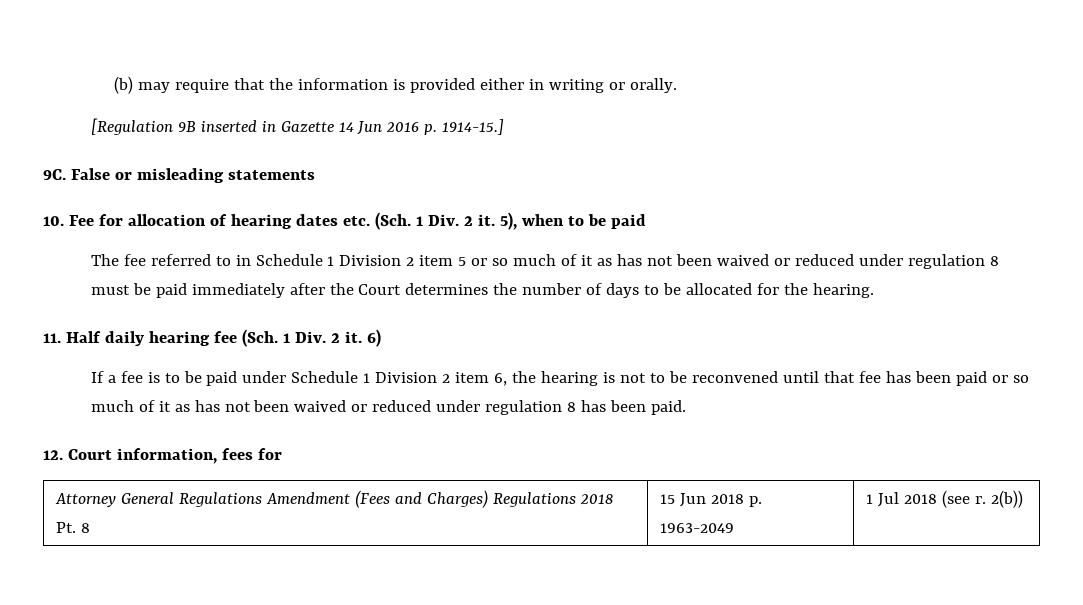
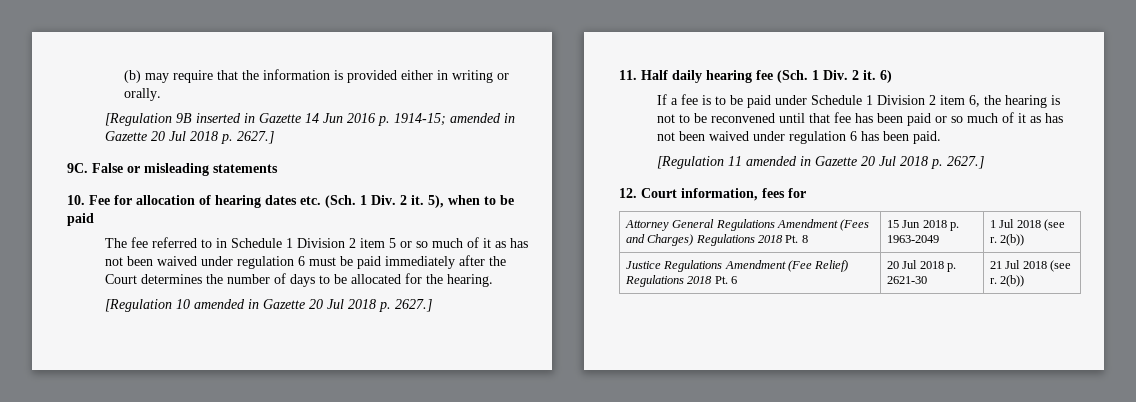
- [Regulation 9B inserted in Gazette 14 Jun 2016 p. 1914-15.]
+ [Regulation 9B inserted in Gazette 14 Jun 2016 p. 1914-15; amended in Gazette 20 Jul 2018 p. 2627.]
- The fee referred to in Schedule 1 Division 2 item 5 or so much of it as has not been waived or reduced under regulation 8 must be paid immediately after the Court determines the number of days to be allocated for the hearing.
+ The fee referred to in Schedule 1 Division 2 item 5 or so much of it as has not been waived under regulation 6 must be paid immediately after the Court determines the number of days to be allocated for the hearing.
+ [Regulation 10 amended in Gazette 20 Jul 2018 p. 2627.]
- If a fee is to be paid under Schedule 1 Division 2 item 6, the hearing is not to be reconvened until that fee has been paid or so much of it as has not been waived or reduced under regulation 8 has been paid.
+ If a fee is to be paid under Schedule 1 Division 2 item 6, the hearing is not to be reconvened until that fee has been paid or so much of it as has not been waived under regulation 6 has been paid.
+ [Regulation 11 amended in Gazette 20 Jul 2018 p. 2627.]
+ Justice Regulations Amendment (Fee Relief) Regulations 2018 Pt. 6 | 20 Jul 2018 p. 2621-30 | 21 Jul 2018 (see r. 2(b))

